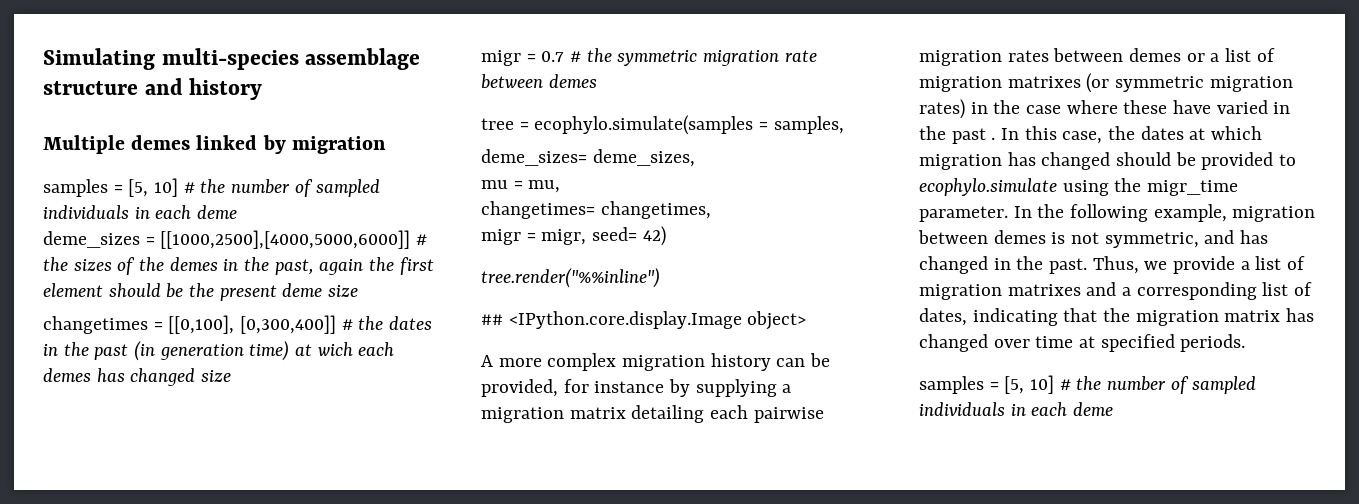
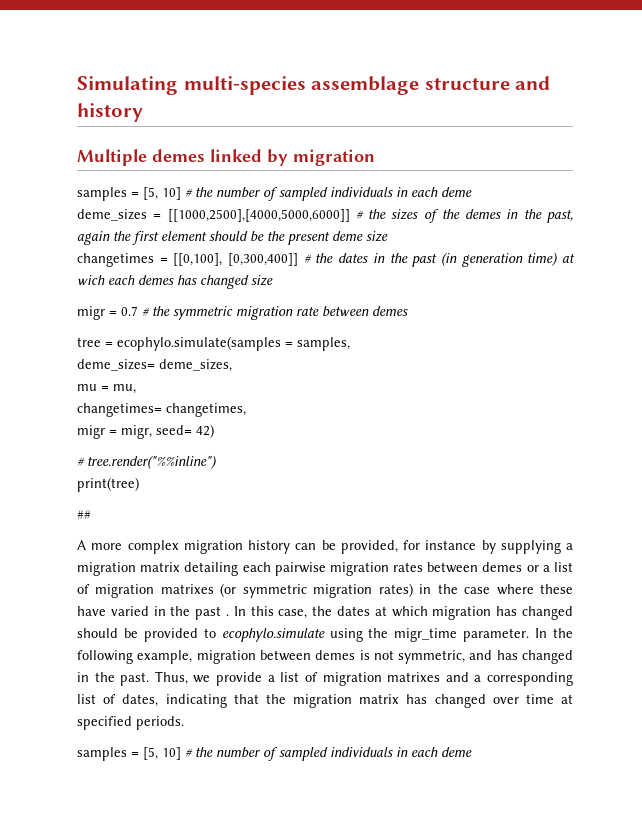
- tree.render("%%inline")
+ # tree.render("%%inline")
+ print(tree)
- ## <IPython.core.display.Image object>
+ ##

